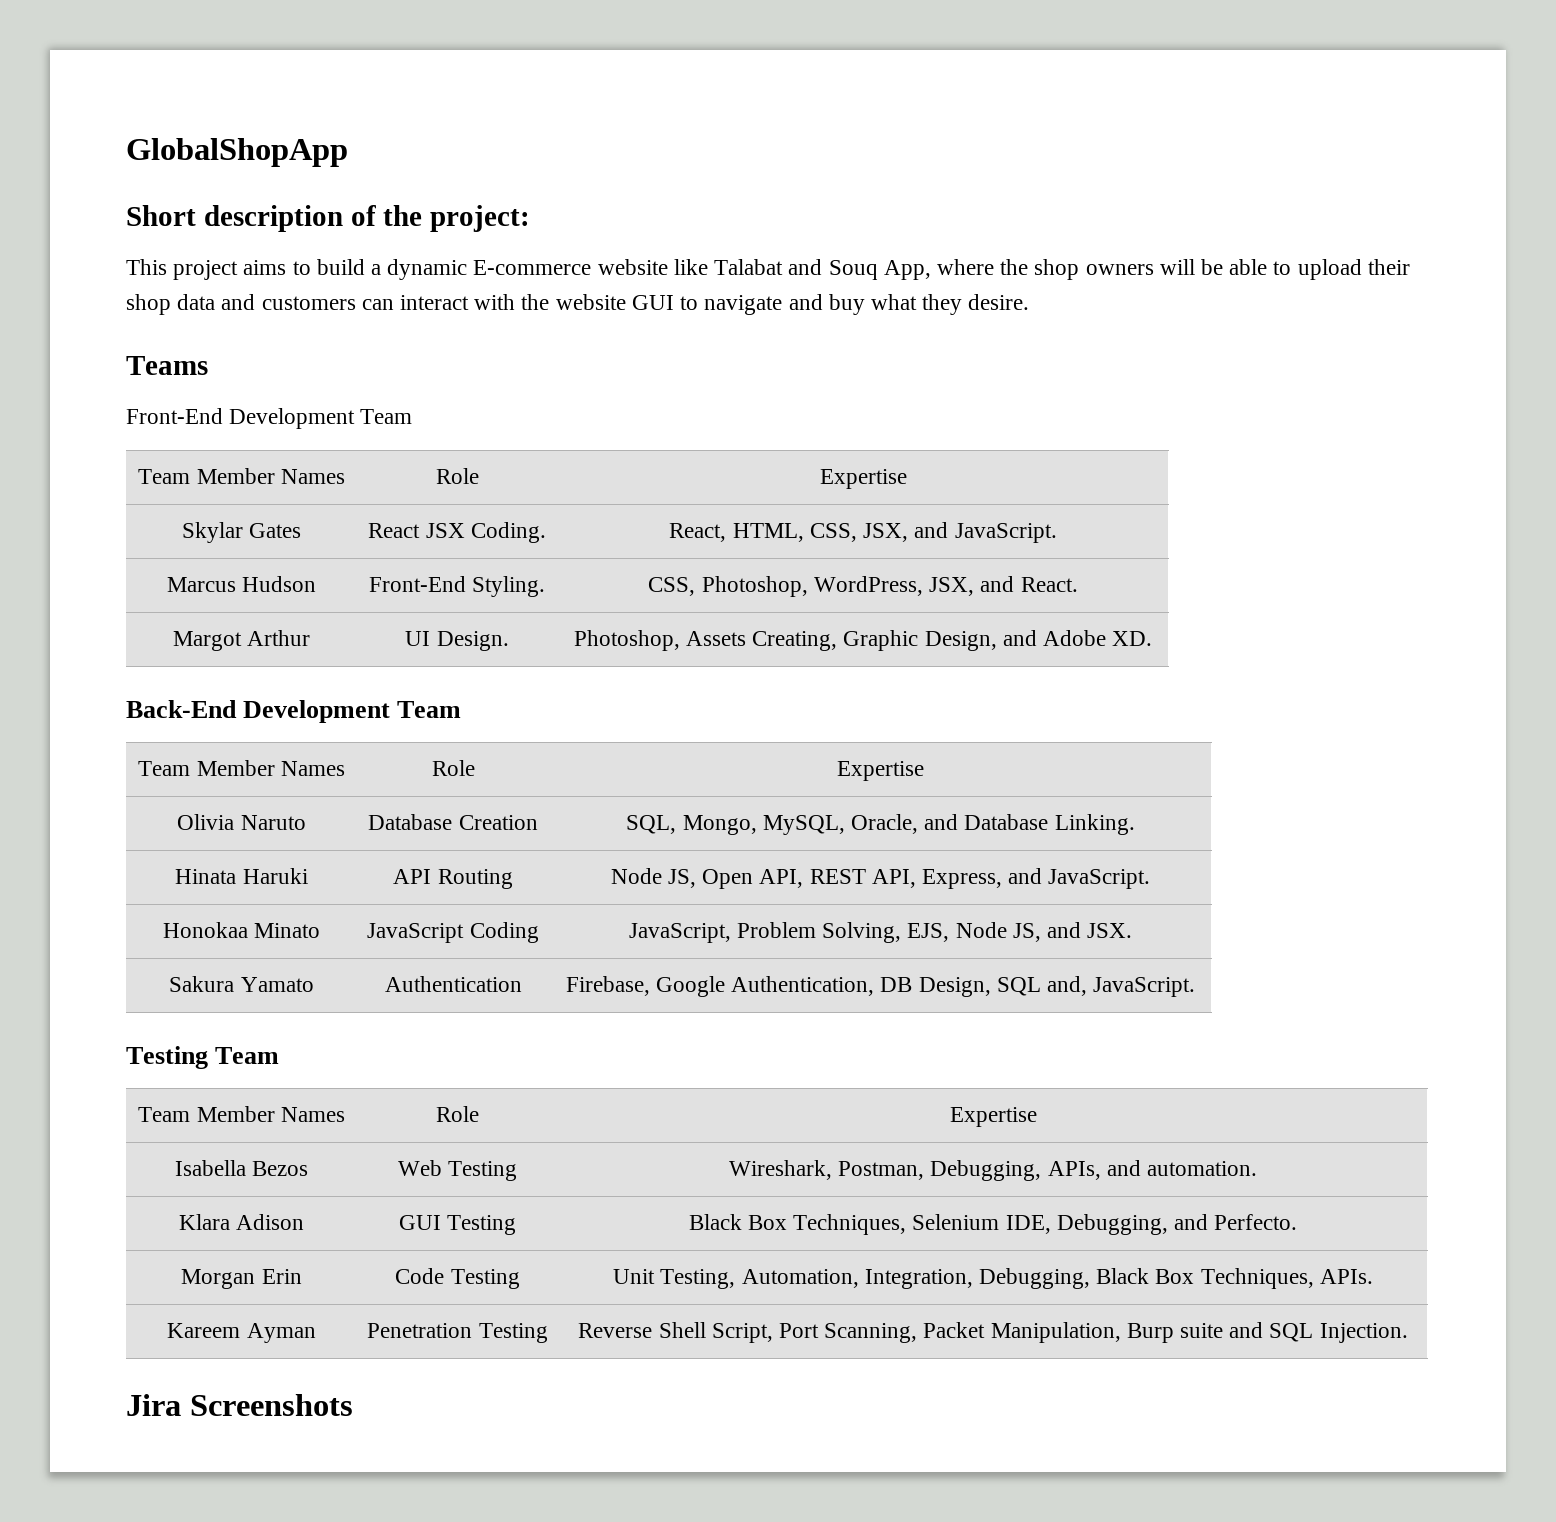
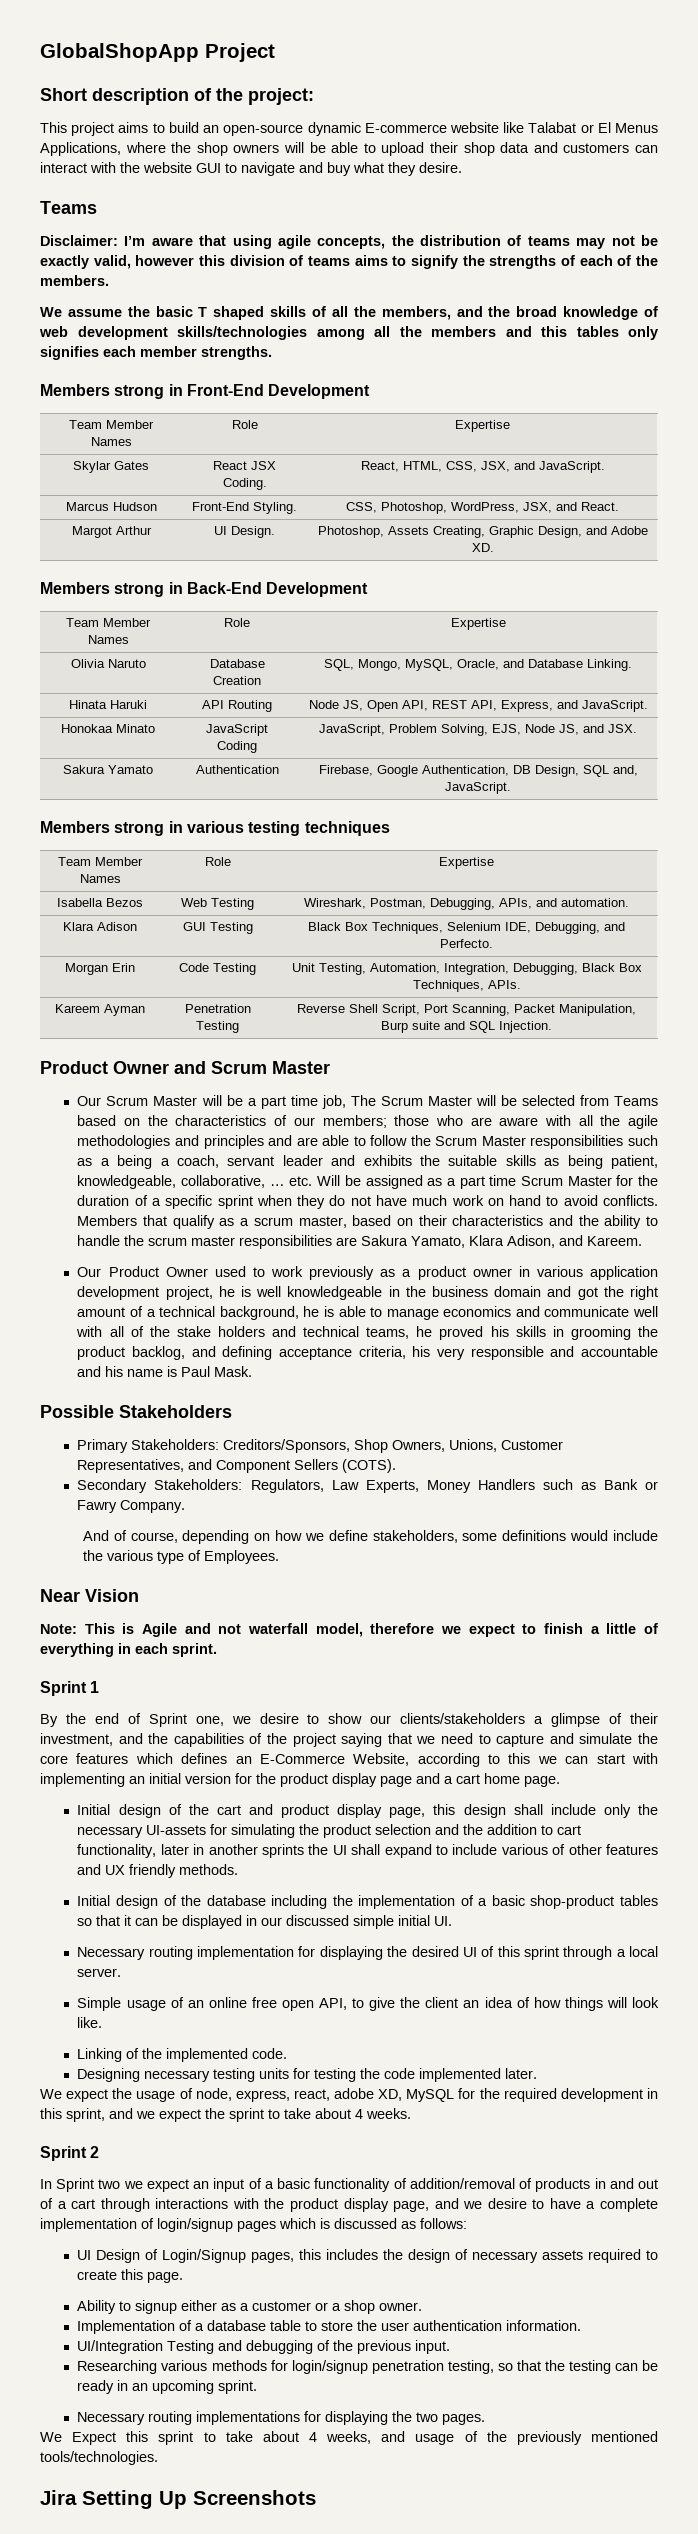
- GlobalShopApp
+ GlobalShopApp Project
- This project aims to build a dynamic E-commerce website like Talabat and Souq App, where the shop owners will be able to upload their shop data and customers can interact with the website GUI to navigate and buy what they desire.
+ This project aims to build an open-source dynamic E-commerce website like Talabat or El Menus Applications, where the shop owners will be able to upload their shop data and customers can interact with the website GUI to navigate and buy what they desire.
- Front-End Development Team
+ Disclaimer: I’m aware that using agile concepts, the distribution of teams may not be exactly valid, however this division of teams aims to signify the strengths of each of the members.
+ We assume the basic T shaped skills of all the members, and the broad knowledge of web development skills/technologies among all the members and this tables only signifies each member strengths.
+ Members strong in Front-End Development
- Back-End Development Team
+ Members strong in Back-End Development
- Testing Team
+ Members strong in various testing techniques
+ Product Owner and Scrum Master
+ Our Scrum Master will be a part time job, The Scrum Master will be selected from Teams based on the characteristics of our members; those who are aware with all the agile methodologies and principles and are able to follow the Scrum Master responsibilities such as a being a coach, servant leader and exhibits the suitable skills as being patient, knowledgeable, collaborative, … etc. Will be assigned as a part time Scrum Master for the duration of a specific sprint when they do not have much work on hand to avoid conflicts. Members that qualify as a scrum master, based on their characteristics and the ability to handle the scrum master responsibilities are Sakura Yamato, Klara Adison, and Kareem.
+ Our Product Owner used to work previously as a product owner in various application development project, he is well knowledgeable in the business domain and got the right amount of a technical background, he is able to manage economics and communicate well with all of the stake holders and technical teams, he proved his skills in grooming the product backlog, and defining acceptance criteria, his very responsible and accountable and his name is Paul Mask.
+ Possible Stakeholders
+ Primary Stakeholders: Creditors/Sponsors, Shop Owners, Unions, Customer Representatives, and Component Sellers (COTS).
+ Secondary Stakeholders: Regulators, Law Experts, Money Handlers such as Bank or Fawry Company.
+ And of course, depending on how we define stakeholders, some definitions would include the various type of Employees.
+ Near Vision
+ Note: This is Agile and not waterfall model, therefore we expect to finish a little of everything in each sprint.
+ Sprint 1
+ By the end of Sprint one, we desire to show our clients/stakeholders a glimpse of their investment, and the capabilities of the project saying that we need to capture and simulate the core features which defines an E-Commerce Website, according to this we can start with implementing an initial version for the product display page and a cart home page.
+ Initial design of the cart and product display page, this design shall include only the necessary UI-assets for simulating the product selection and the addition to cart functionality, later in another sprints the UI shall expand to include various of other features and UX friendly methods.
+ Initial design of the database including the implementation of a basic shop-product tables so that it can be displayed in our discussed simple initial UI.
+ Necessary routing implementation for displaying the desired UI of this sprint through a local server.
+ Simple usage of an online free open API, to give the client an idea of how things will look like.
+ Linking of the implemented code.
+ Designing necessary testing units for testing the code implemented later.
+ We expect the usage of node, express, react, adobe XD, MySQL for the required development in this sprint, and we expect the sprint to take about 4 weeks.
+ Sprint 2
+ In Sprint two we expect an input of a basic functionality of addition/removal of products in and out of a cart through interactions with the product display page, and we desire to have a complete implementation of login/signup pages which is discussed as follows:
+ UI Design of Login/Signup pages, this includes the design of necessary assets required to create this page.
+ Ability to signup either as a customer or a shop owner.
+ Implementation of a database table to store the user authentication information.
+ UI/Integration Testing and debugging of the previous input.
+ Researching various methods for login/signup penetration testing, so that the testing can be ready in an upcoming sprint.
+ Necessary routing implementations for displaying the two pages.
+ We Expect this sprint to take about 4 weeks, and usage of the previously mentioned tools/technologies.
- Jira Screenshots
+ Jira Setting Up Screenshots

